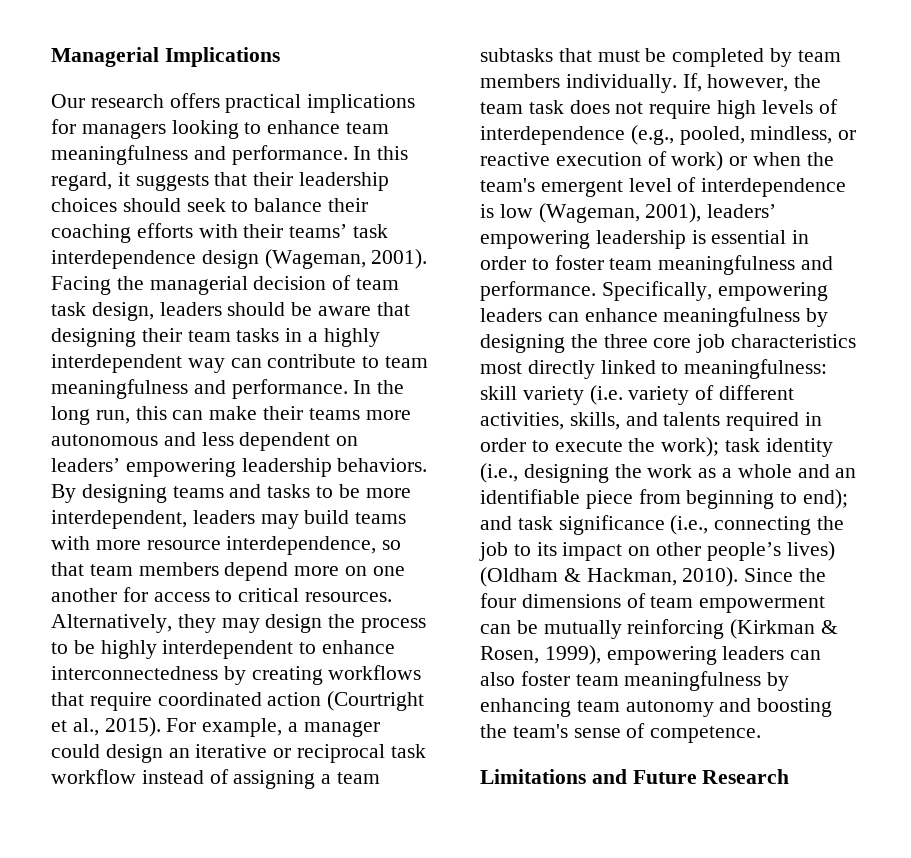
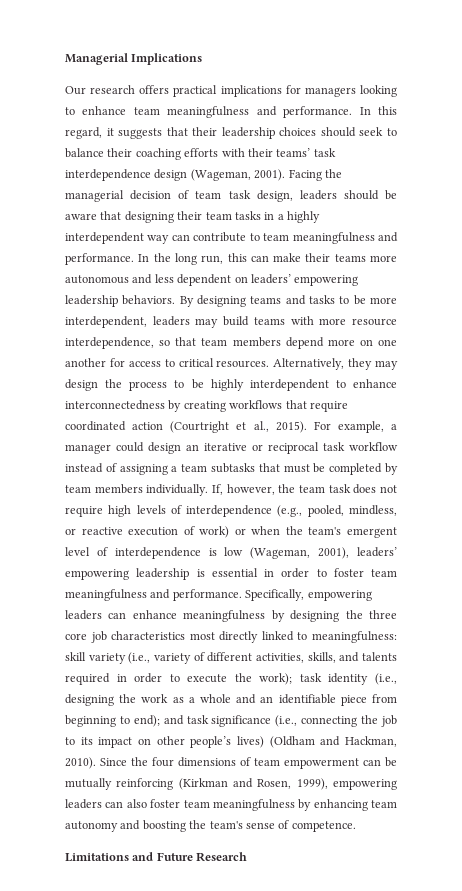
- skill variety (i.e. variety of different activities, skills, and talents required in order to execute the work);
+ skill variety (i.e., variety of different activities, skills, and talents required in order to execute the work);
- and task significance (i.e., connecting the job to its impact on other people’s lives) (Oldham & Hackman, 2010).
+ and task significance (i.e., connecting the job to its impact on other people’s lives) (Oldham and Hackman, 2010).
- Since the four dimensions of team empowerment can be mutually reinforcing (Kirkman & Rosen, 1999), empowering leaders can also foster team meaningfulness by enhancing team autonomy and boosting the team's sense of competence.
+ Since the four dimensions of team empowerment can be mutually reinforcing (Kirkman and Rosen, 1999), empowering leaders can also foster team meaningfulness by enhancing team autonomy and boosting the team's sense of competence.

